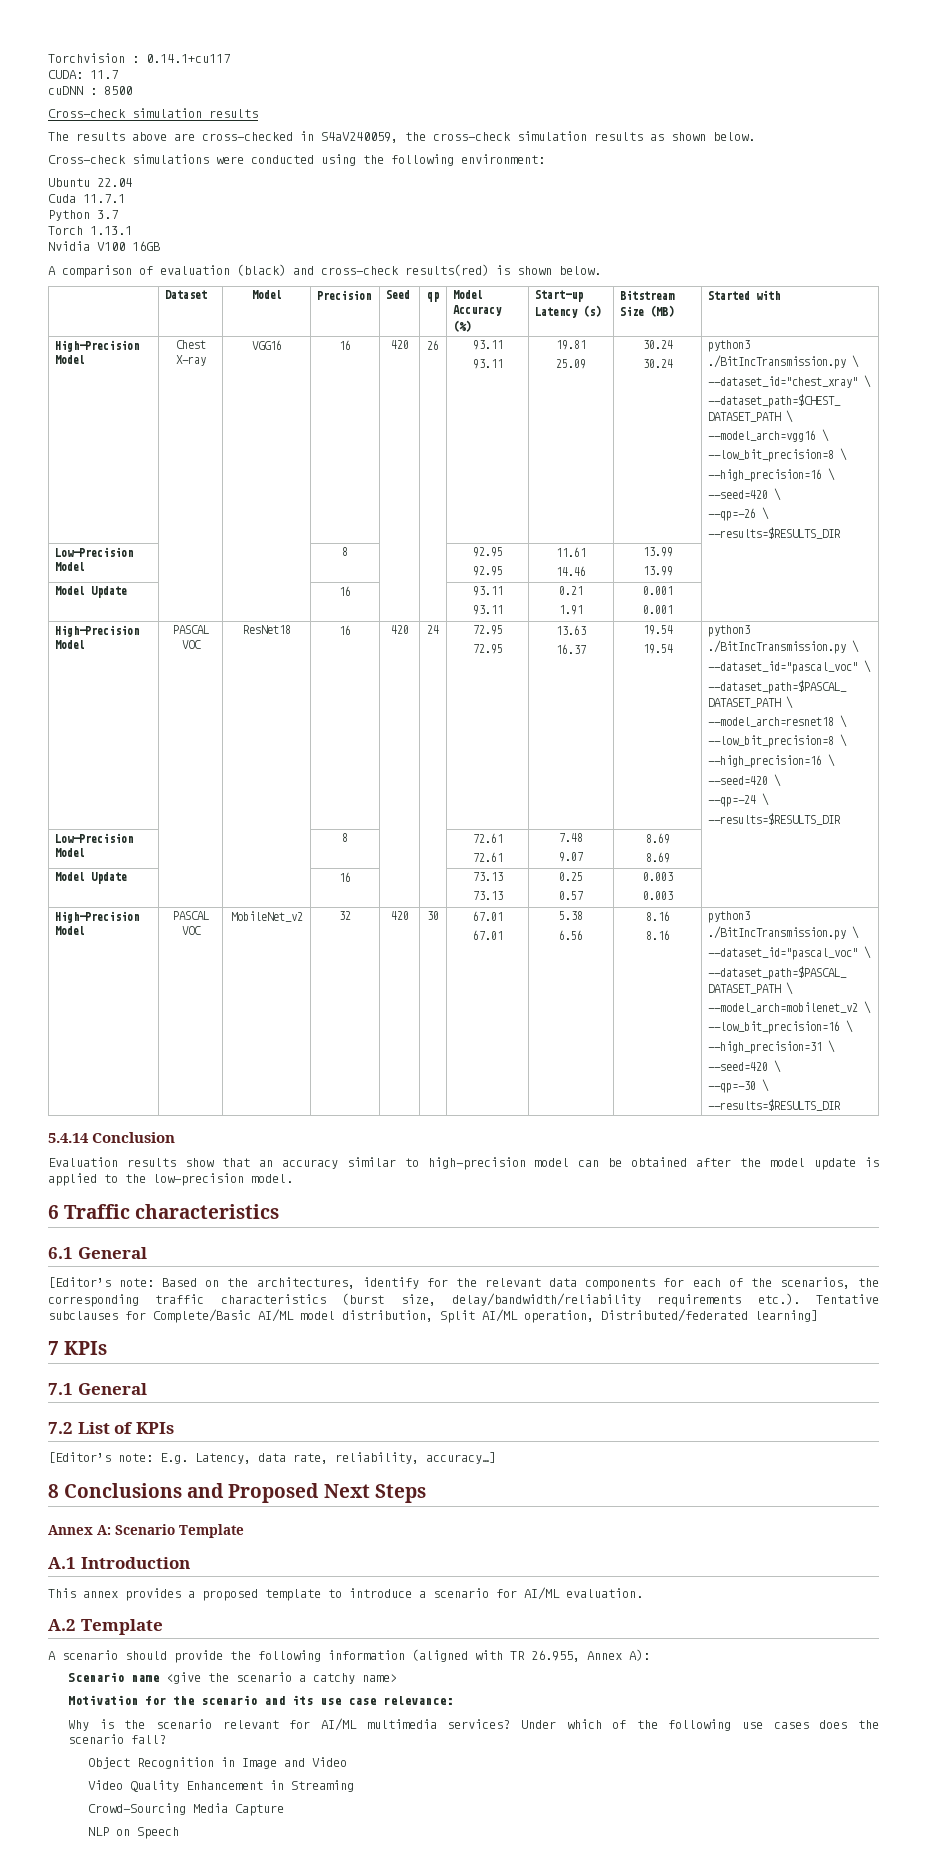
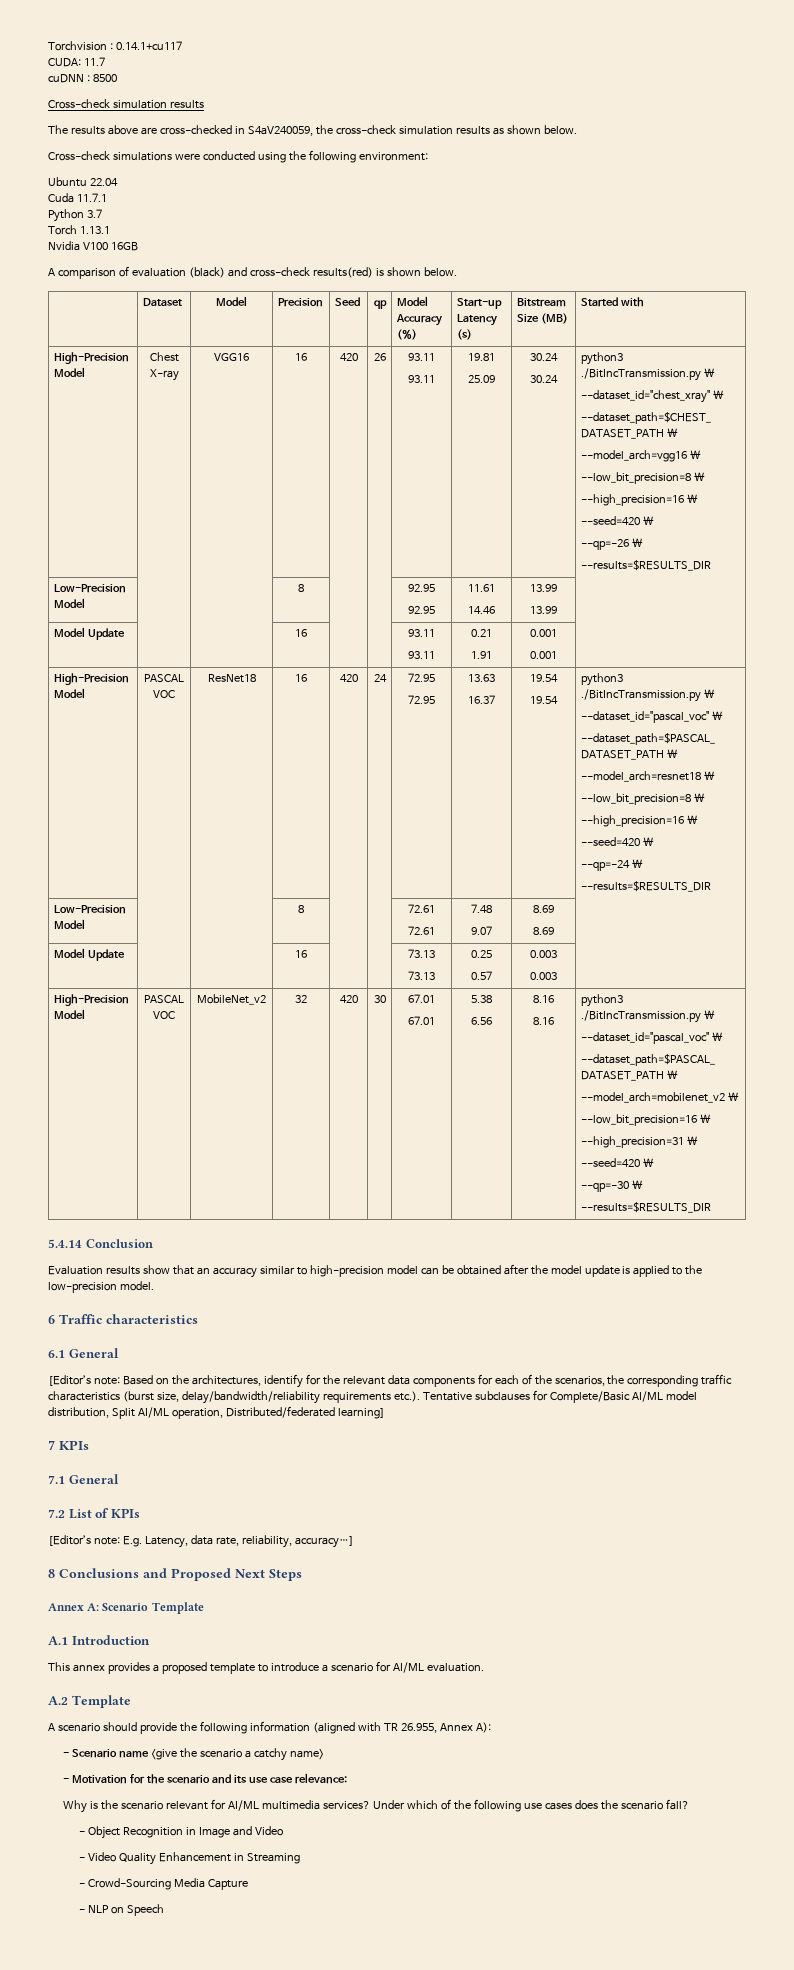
- Scenario name <give the scenario a catchy name>
+ - Scenario name <give the scenario a catchy name>
- Motivation for the scenario and its use case relevance:
+ - Motivation for the scenario and its use case relevance:
- Object Recognition in Image and Video
+ - Object Recognition in Image and Video
- Video Quality Enhancement in Streaming
+ - Video Quality Enhancement in Streaming
- Crowd-Sourcing Media Capture
+ - Crowd-Sourcing Media Capture
- NLP on Speech
+ - NLP on Speech

